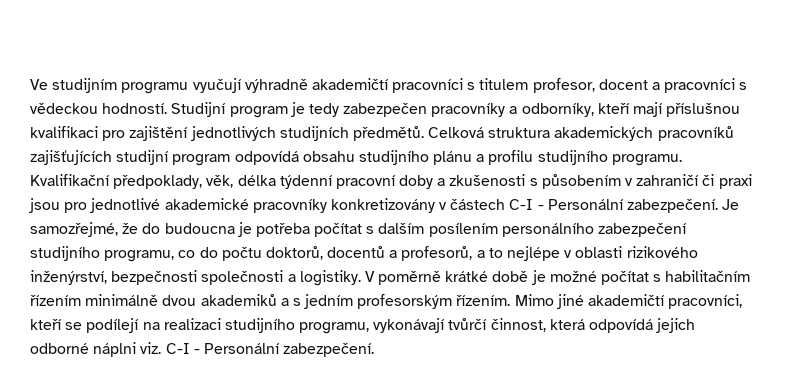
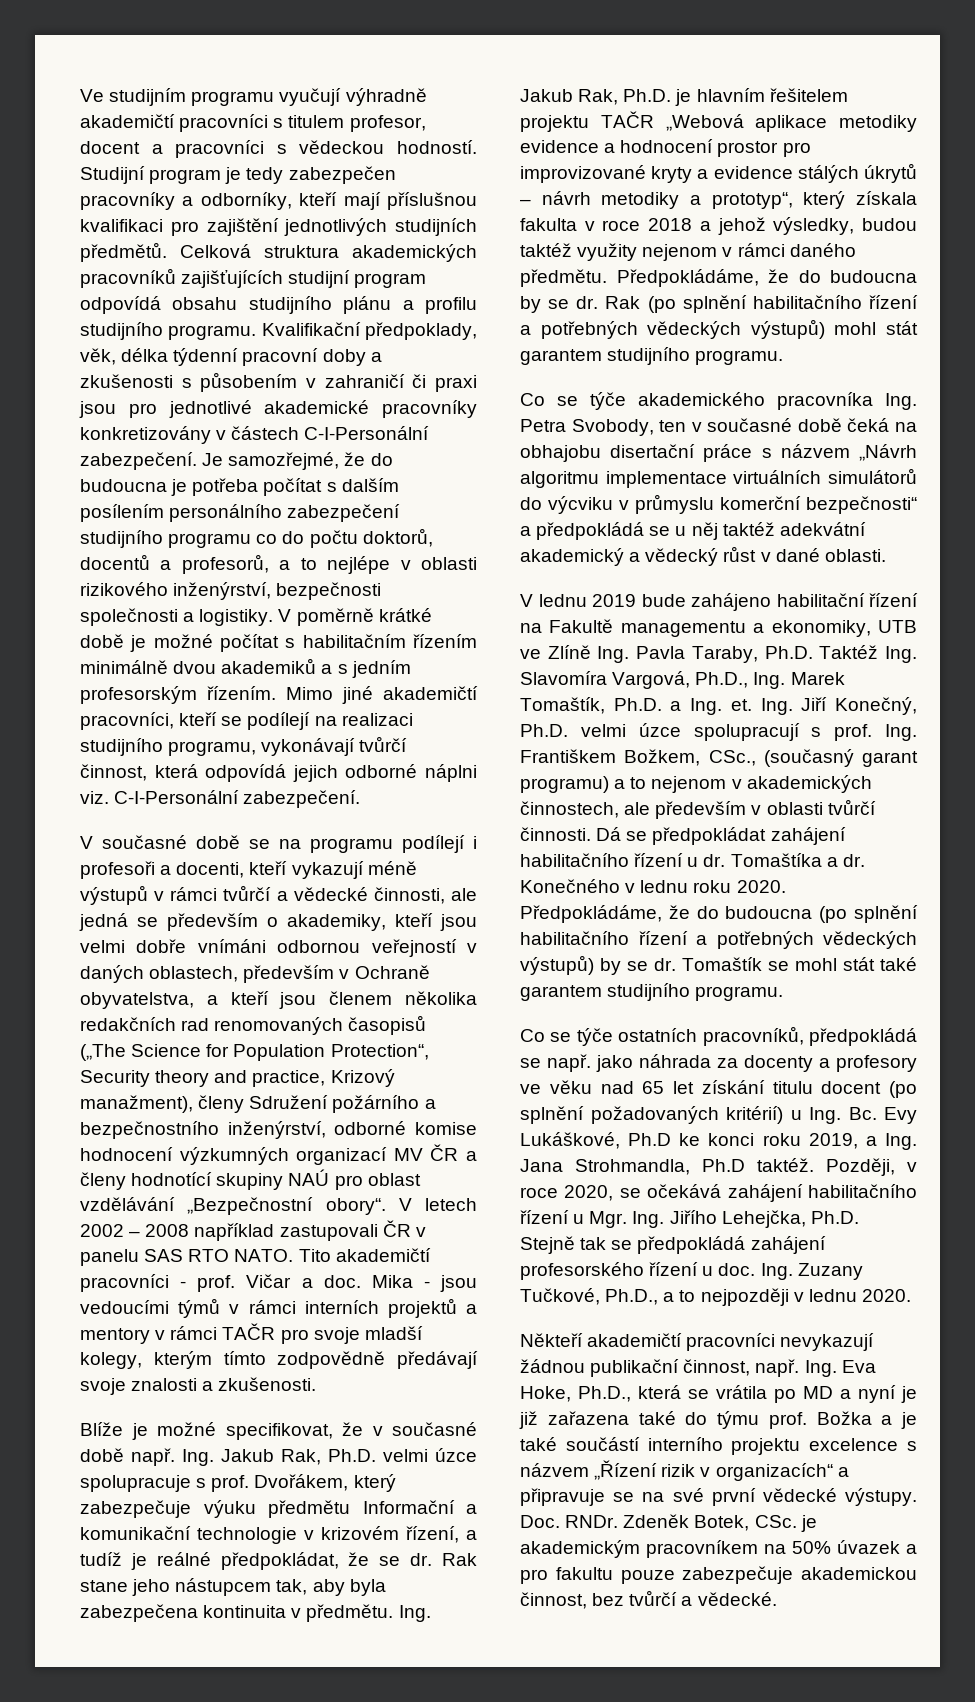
- Kvalifikační předpoklady, věk, délka týdenní pracovní doby a zkušenosti s působením v zahraničí či praxi jsou pro jednotlivé akademické pracovníky konkretizovány v částech C-I - Personální zabezpečení.
+ Kvalifikační předpoklady, věk, délka týdenní pracovní doby a zkušenosti s působením v zahraničí či praxi jsou pro jednotlivé akademické pracovníky konkretizovány v částech C-I-Personální zabezpečení.
- Je samozřejmé, že do budoucna je potřeba počítat s dalším posílením personálního zabezpečení studijního programu, co do počtu doktorů, docentů a profesorů, a to nejlépe v oblasti rizikového inženýrství, bezpečnosti společnosti a logistiky.
+ Je samozřejmé, že do budoucna je potřeba počítat s dalším posílením personálního zabezpečení studijního programu co do počtu doktorů, docentů a profesorů, a to nejlépe v oblasti rizikového inženýrství, bezpečnosti společnosti a logistiky.
- Mimo jiné akademičtí pracovníci, kteří se podílejí na realizaci studijního programu, vykonávají tvůrčí činnost, která odpovídá jejich odborné náplni viz. C-I - Personální zabezpečení.
+ Mimo jiné akademičtí pracovníci, kteří se podílejí na realizaci studijního programu, vykonávají tvůrčí činnost, která odpovídá jejich odborné náplni viz. C-I-Personální zabezpečení.
+ V současné době se na programu podílejí i profesoři a docenti, kteří vykazují méně výstupů v rámci tvůrčí a vědecké činnosti, ale jedná se především o akademiky, kteří jsou velmi dobře vnímáni odbornou veřejností v daných oblastech, především v Ochraně obyvatelstva, a kteří jsou členem několika redakčních rad renomovaných časopisů („The Science for Population Protection“, Security theory and practice, Krizový manažment), členy Sdružení požárního a bezpečnostního inženýrství, odborné komise hodnocení výzkumných organizací MV ČR a členy hodnotící skupiny NAÚ pro oblast vzdělávání „Bezpečnostní obory“. V letech 2002 – 2008 například zastupovali ČR v panelu SAS RTO NATO. Tito akademičtí pracovníci - prof. Vičar a doc. Mika - jsou vedoucími týmů v rámci interních projektů a mentory v rámci TAČR pro svoje mladší kolegy, kterým tímto zodpovědně předávají svoje znalosti a zkušenosti.
+ Blíže je možné specifikovat, že v současné době např. Ing. Jakub Rak, Ph.D. velmi úzce spolupracuje s prof. Dvořákem, který zabezpečuje výuku předmětu Informační a komunikační technologie v krizovém řízení, a tudíž je reálné předpokládat, že se dr. Rak stane jeho nástupcem tak, aby byla zabezpečena kontinuita v předmětu. Ing. Jakub Rak, Ph.D. je hlavním řešitelem projektu TAČR „Webová aplikace metodiky evidence a hodnocení prostor pro improvizované kryty a evidence stálých úkrytů – návrh metodiky a prototyp“, který získala fakulta v roce 2018 a jehož výsledky, budou taktéž využity nejenom v rámci daného předmětu. Předpokládáme, že do budoucna by se dr. Rak (po splnění habilitačního řízení a potřebných vědeckých výstupů) mohl stát garantem studijního programu.
+ Co se týče akademického pracovníka Ing. Petra Svobody, ten v současné době čeká na obhajobu disertační práce s názvem „Návrh algoritmu implementace virtuálních simulátorů do výcviku v průmyslu komerční bezpečnosti“ a předpokládá se u něj taktéž adekvátní akademický a vědecký růst v dané oblasti.
+ V lednu 2019 bude zahájeno habilitační řízení na Fakultě managementu a ekonomiky, UTB ve Zlíně Ing. Pavla Taraby, Ph.D. Taktéž Ing. Slavomíra Vargová, Ph.D., Ing. Marek Tomaštík, Ph.D. a Ing. et. Ing. Jiří Konečný, Ph.D. velmi úzce spolupracují s prof. Ing. Františkem Božkem, CSc., (současný garant programu) a to nejenom v akademických činnostech, ale především v oblasti tvůrčí činnosti. Dá se předpokládat zahájení habilitačního řízení u dr. Tomaštíka a dr. Konečného v lednu roku 2020. Předpokládáme, že do budoucna (po splnění habilitačního řízení a potřebných vědeckých výstupů) by se dr. Tomaštík se mohl stát také garantem studijního programu.
+ Co se týče ostatních pracovníků, předpokládá se např. jako náhrada za docenty a profesory ve věku nad 65 let získání titulu docent (po splnění požadovaných kritérií) u Ing. Bc. Evy Lukáškové, Ph.D ke konci roku 2019, a Ing. Jana Strohmandla, Ph.D taktéž. Později, v roce 2020, se očekává zahájení habilitačního řízení u Mgr. Ing. Jiřího Lehejčka, Ph.D. Stejně tak se předpokládá zahájení profesorského řízení u doc. Ing. Zuzany Tučkové, Ph.D., a to nejpozději v lednu 2020.
+ Někteří akademičtí pracovníci nevykazují žádnou publikační činnost, např. Ing. Eva Hoke, Ph.D., která se vrátila po MD a nyní je již zařazena také do týmu prof. Božka a je také součástí interního projektu excelence s názvem „Řízení rizik v organizacích“ a připravuje se na své první vědecké výstupy. Doc. RNDr. Zdeněk Botek, CSc. je akademickým pracovníkem na 50% úvazek a pro fakultu pouze zabezpečuje akademickou činnost, bez tvůrčí a vědecké.

